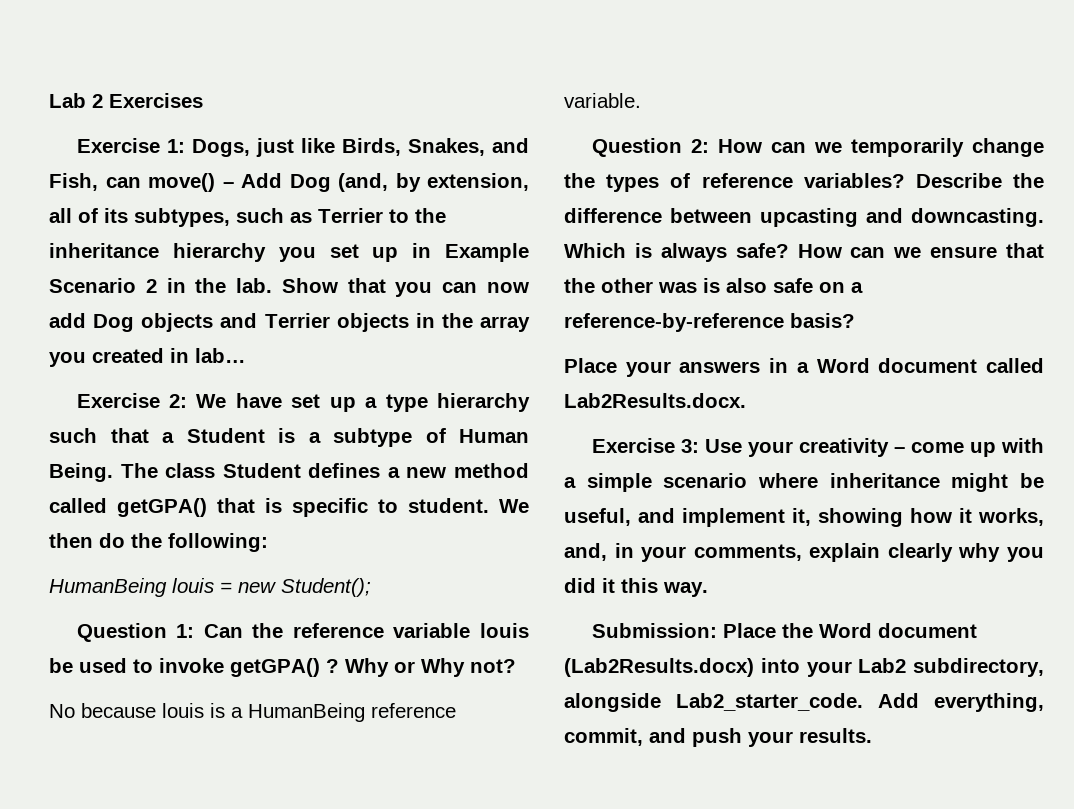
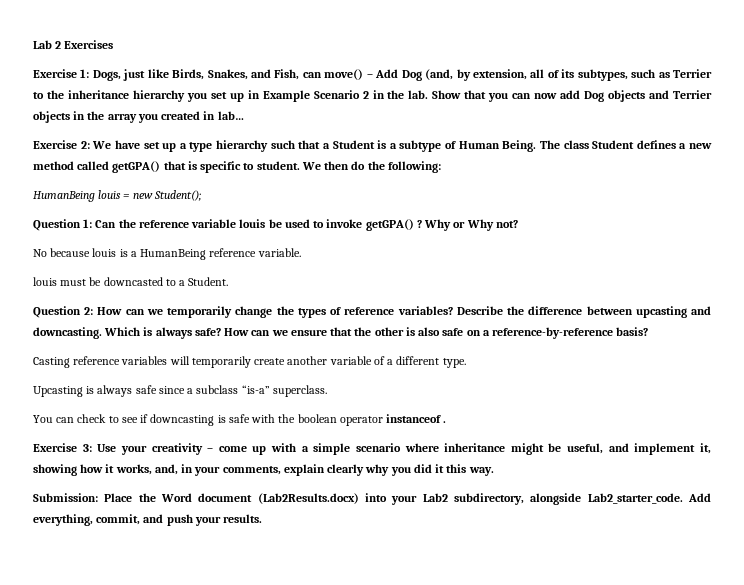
+ louis must be downcasted to a Student.
- How can we ensure that the other was is also safe on a reference-by-reference basis?
+ How can we ensure that the other is also safe on a reference-by-reference basis?
- Place your answers in a Word document called Lab2Results.docx.
+ Casting reference variables will temporarily create another variable of a different type.
+ Upcasting is always safe since a subclass “is-a” superclass.
+ You can check to see if downcasting is safe with the boolean operator instanceof .

